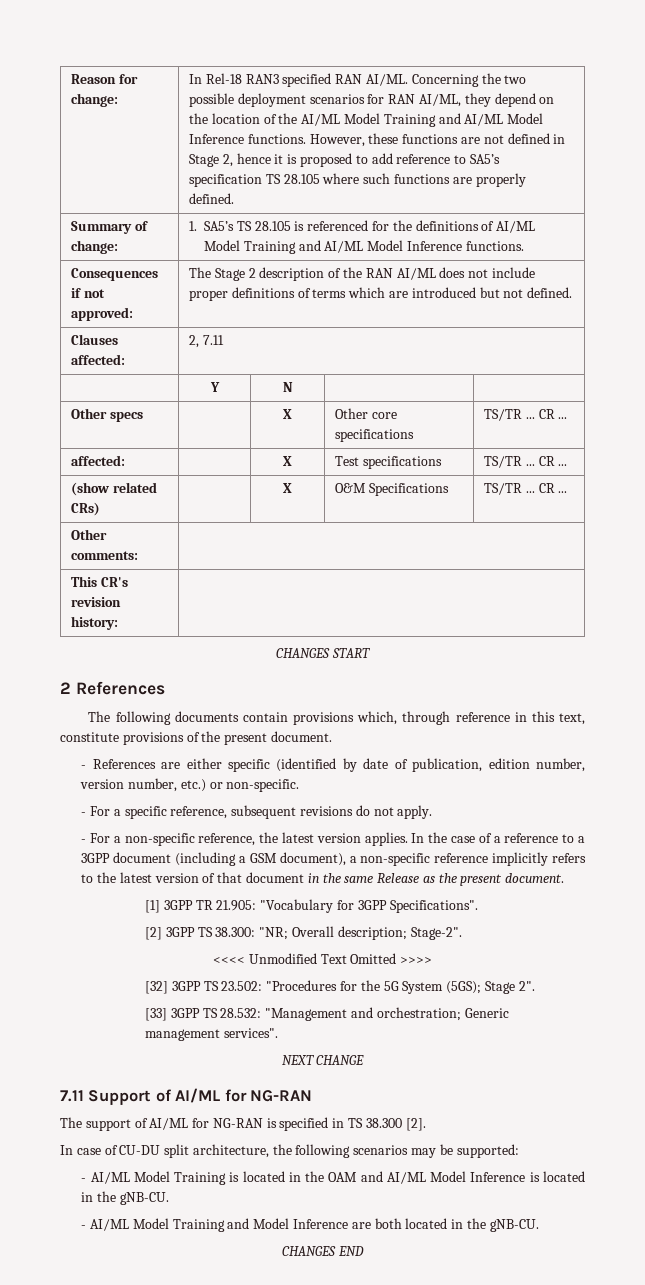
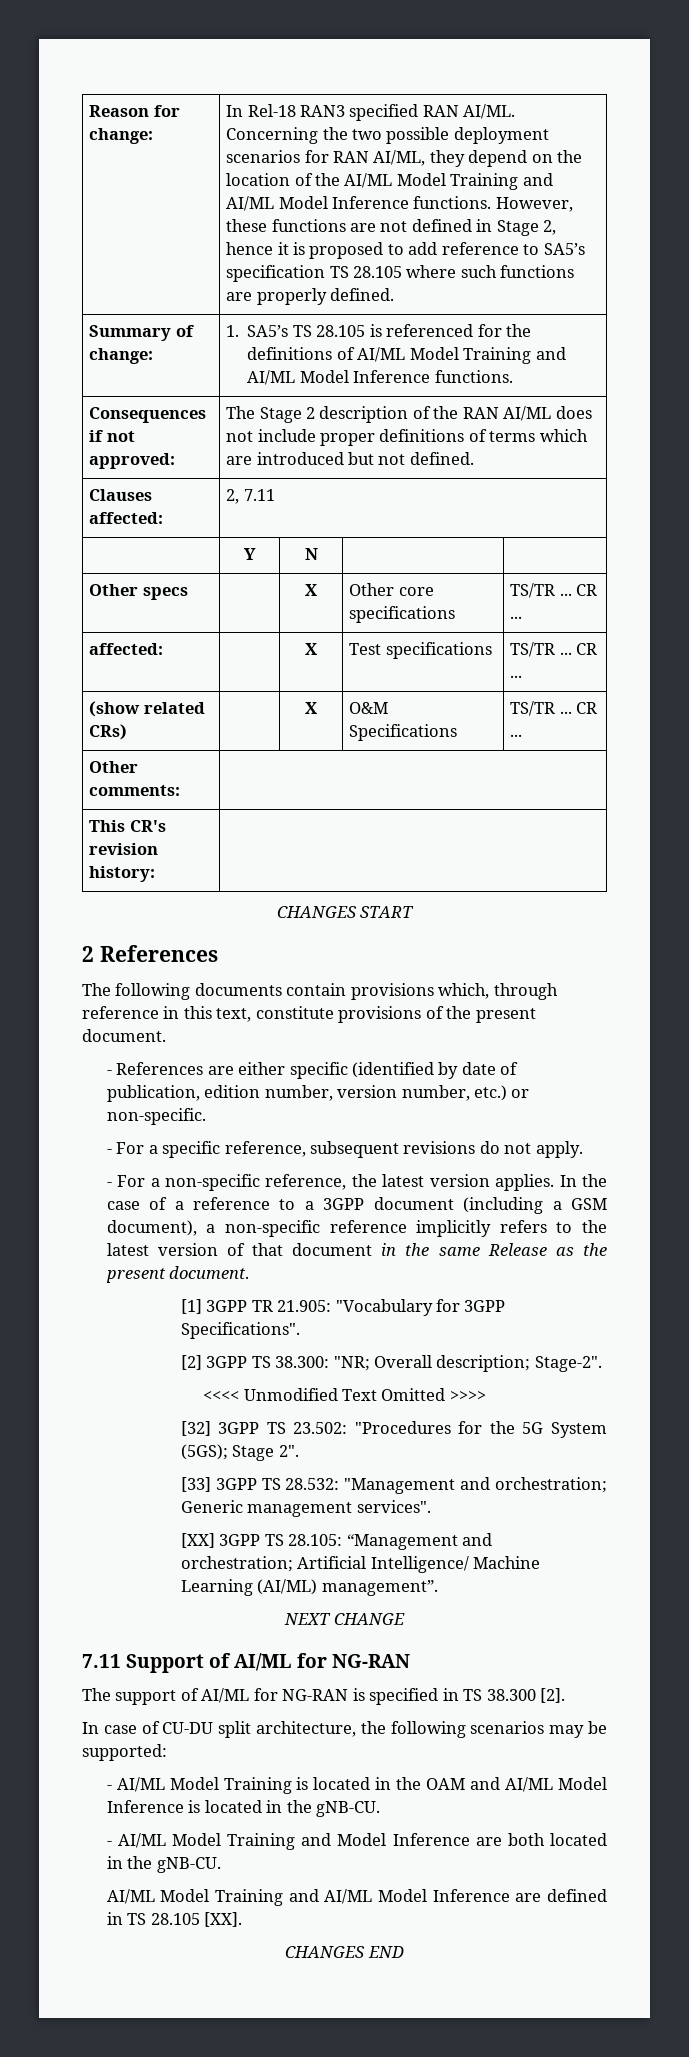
+ [XX] 3GPP TS 28.105: “Management and orchestration; Artificial Intelligence/ Machine Learning (AI/ML) management”.
+ AI/ML Model Training and AI/ML Model Inference are defined in TS 28.105 [XX].

